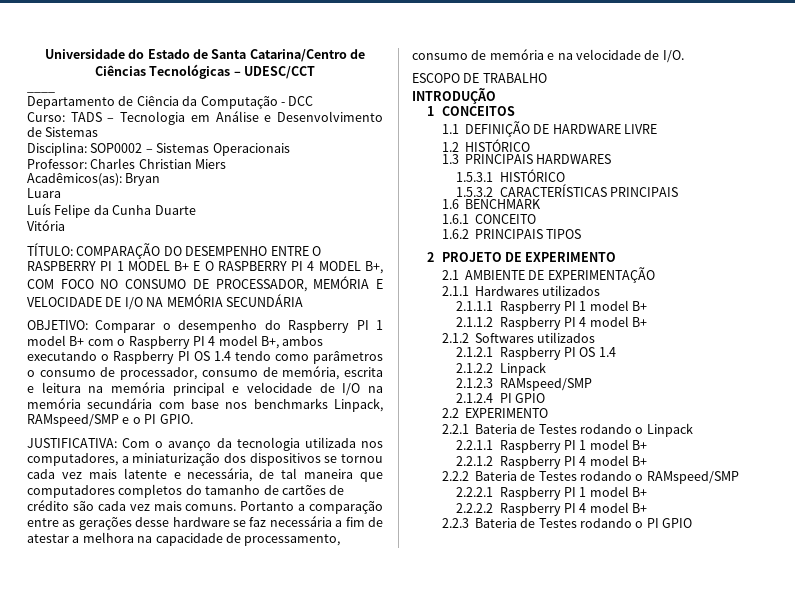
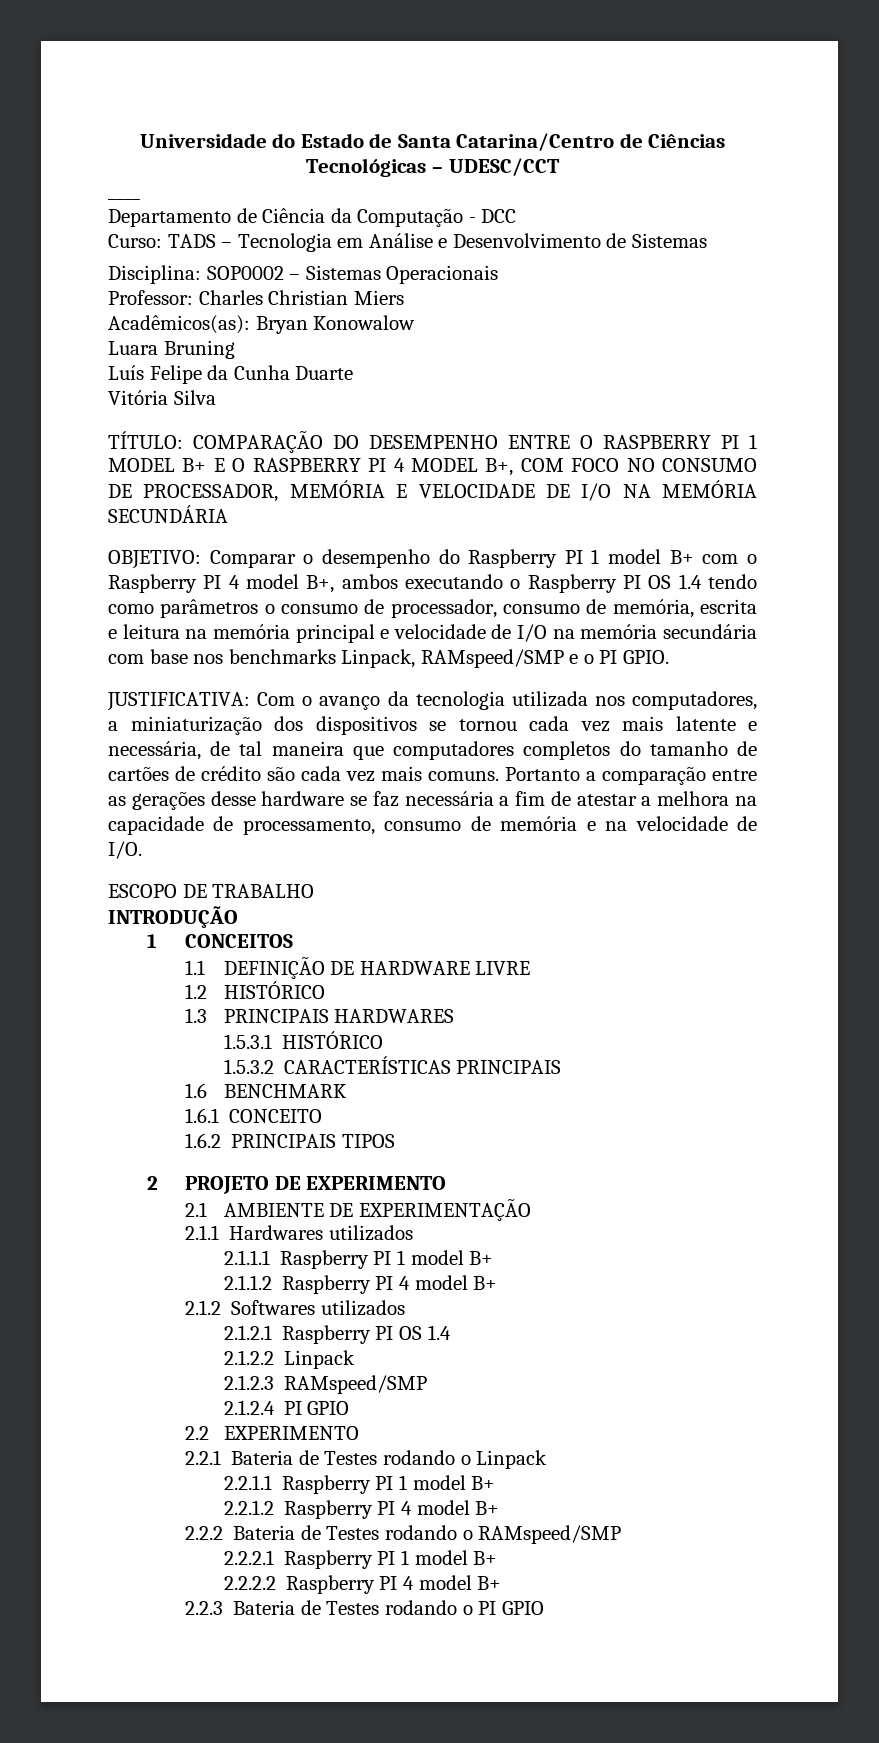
- Acadêmicos(as): Bryan
+ Acadêmicos(as): Bryan Konowalow
- Luara
+ Luara Bruning
- Vitória
+ Vitória Silva

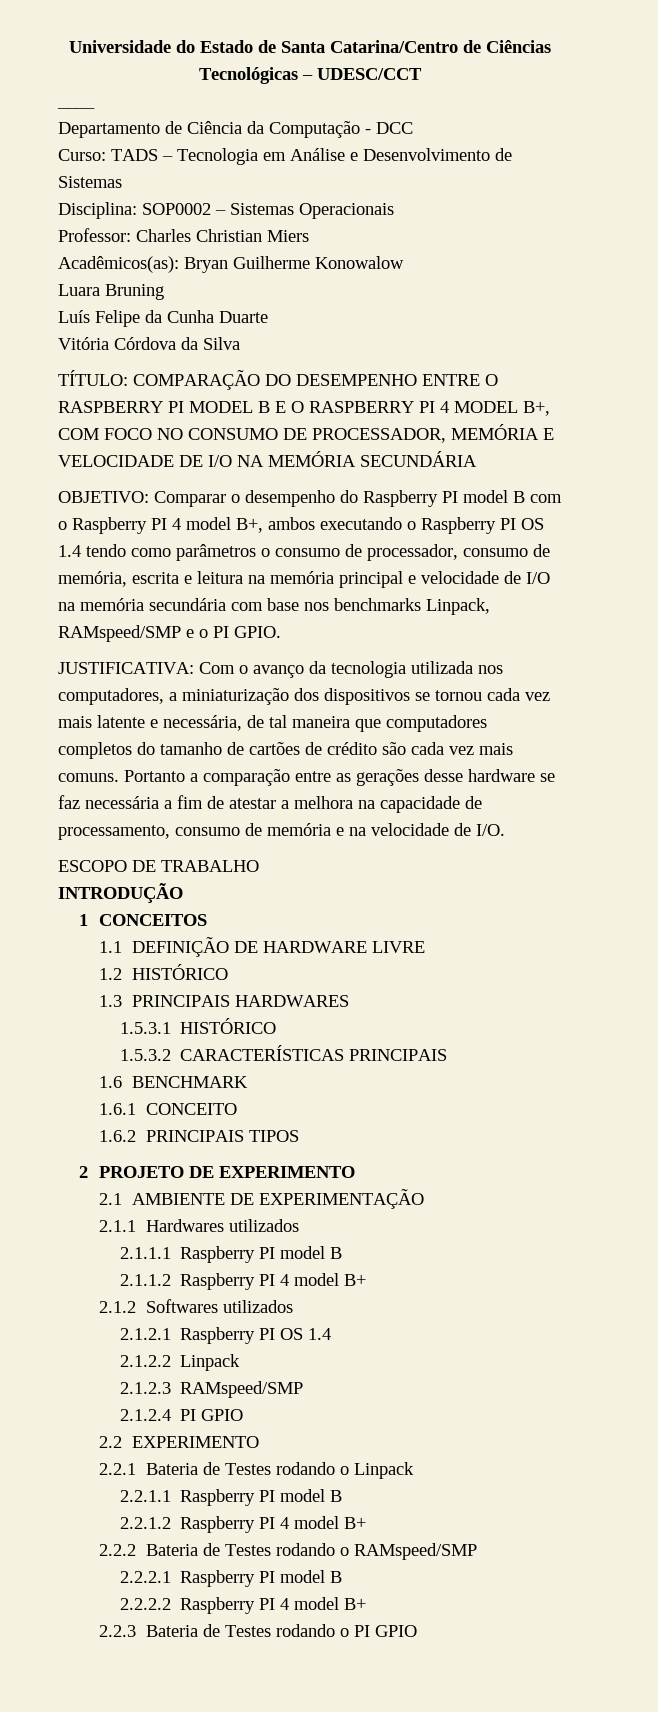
- Acadêmicos(as): Bryan Konowalow
+ Acadêmicos(as): Bryan Guilherme Konowalow
- Vitória Silva
+ Vitória Córdova da Silva
- TÍTULO: COMPARAÇÃO DO DESEMPENHO ENTRE O RASPBERRY PI 1 MODEL B+ E O RASPBERRY PI 4 MODEL B+, COM FOCO NO CONSUMO DE PROCESSADOR, MEMÓRIA E VELOCIDADE DE I/O NA MEMÓRIA SECUNDÁRIA
+ TÍTULO: COMPARAÇÃO DO DESEMPENHO ENTRE O RASPBERRY PI MODEL B E O RASPBERRY PI 4 MODEL B+, COM FOCO NO CONSUMO DE PROCESSADOR, MEMÓRIA E VELOCIDADE DE I/O NA MEMÓRIA SECUNDÁRIA
- OBJETIVO: Comparar o desempenho do Raspberry PI 1 model B+ com o Raspberry PI 4 model B+, ambos executando o Raspberry PI OS 1.4 tendo como parâmetros o consumo de processador, consumo de memória, escrita e leitura na memória principal e velocidade de I/O na memória secundária com base nos benchmarks Linpack, RAMspeed/SMP e o PI GPIO.
+ OBJETIVO: Comparar o desempenho do Raspberry PI model B com o Raspberry PI 4 model B+, ambos executando o Raspberry PI OS 1.4 tendo como parâmetros o consumo de processador, consumo de memória, escrita e leitura na memória principal e velocidade de I/O na memória secundária com base nos benchmarks Linpack, RAMspeed/SMP e o PI GPIO.
- 2.1.1.1 Raspberry PI 1 model B+
+ 2.1.1.1 Raspberry PI model B
- 2.2.1.1 Raspberry PI 1 model B+
+ 2.2.1.1 Raspberry PI model B
- 2.2.2.1 Raspberry PI 1 model B+
+ 2.2.2.1 Raspberry PI model B

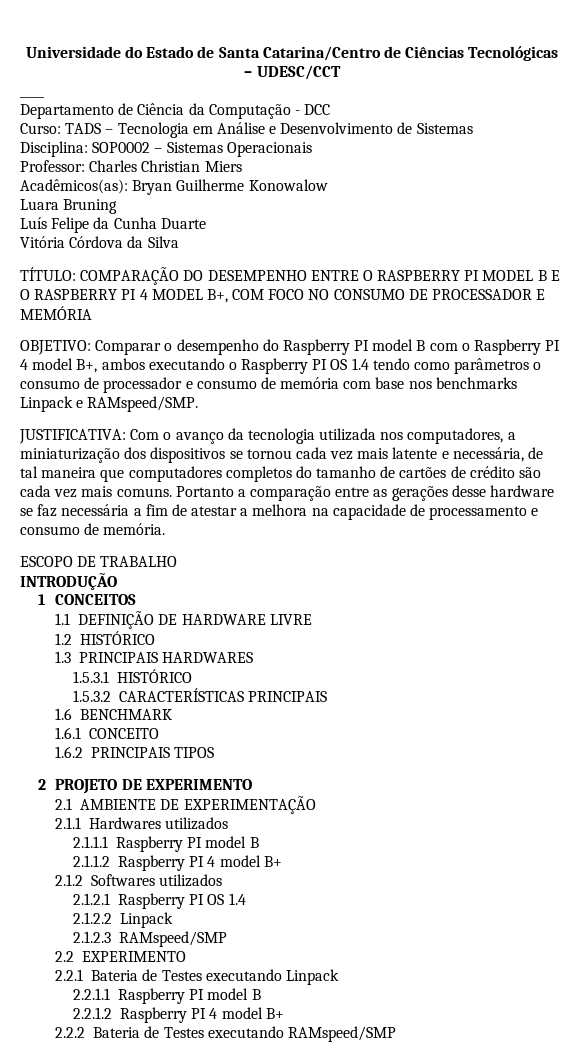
- TÍTULO: COMPARAÇÃO DO DESEMPENHO ENTRE O RASPBERRY PI MODEL B E O RASPBERRY PI 4 MODEL B+, COM FOCO NO CONSUMO DE PROCESSADOR, MEMÓRIA E VELOCIDADE DE I/O NA MEMÓRIA SECUNDÁRIA
+ TÍTULO: COMPARAÇÃO DO DESEMPENHO ENTRE O RASPBERRY PI MODEL B E O RASPBERRY PI 4 MODEL B+, COM FOCO NO CONSUMO DE PROCESSADOR E MEMÓRIA
- OBJETIVO: Comparar o desempenho do Raspberry PI model B com o Raspberry PI 4 model B+, ambos executando o Raspberry PI OS 1.4 tendo como parâmetros o consumo de processador, consumo de memória, escrita e leitura na memória principal e velocidade de I/O na memória secundária com base nos benchmarks Linpack, RAMspeed/SMP e o PI GPIO.
+ OBJETIVO: Comparar o desempenho do Raspberry PI model B com o Raspberry PI 4 model B+, ambos executando o Raspberry PI OS 1.4 tendo como parâmetros o consumo de processador e consumo de memória com base nos benchmarks Linpack e RAMspeed/SMP.
- Portanto a comparação entre as gerações desse hardware se faz necessária a fim de atestar a melhora na capacidade de processamento, consumo de memória e na velocidade de I/O.
+ Portanto a comparação entre as gerações desse hardware se faz necessária a fim de atestar a melhora na capacidade de processamento e consumo de memória.
- 2.1.2.4 PI GPIO
- 2.2.1 Bateria de Testes rodando o Linpack
+ 2.2.1 Bateria de Testes executando Linpack
- 2.2.2 Bateria de Testes rodando o RAMspeed/SMP
- 2.2.2.1 Raspberry PI model B
- 2.2.2.2 Raspberry PI 4 model B+
- 2.2.3 Bateria de Testes rodando o PI GPIO
+ 2.2.2 Bateria de Testes executando RAMspeed/SMP

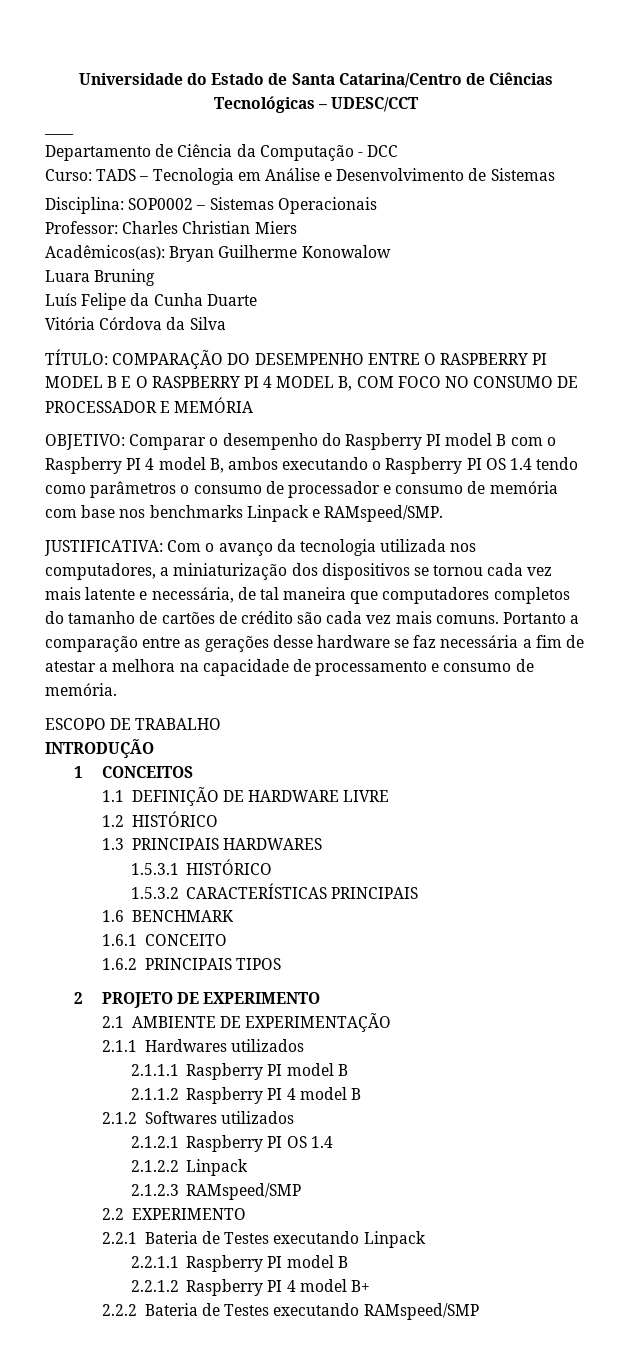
- TÍTULO: COMPARAÇÃO DO DESEMPENHO ENTRE O RASPBERRY PI MODEL B E O RASPBERRY PI 4 MODEL B+, COM FOCO NO CONSUMO DE PROCESSADOR E MEMÓRIA
+ TÍTULO: COMPARAÇÃO DO DESEMPENHO ENTRE O RASPBERRY PI MODEL B E O RASPBERRY PI 4 MODEL B, COM FOCO NO CONSUMO DE PROCESSADOR E MEMÓRIA
- OBJETIVO: Comparar o desempenho do Raspberry PI model B com o Raspberry PI 4 model B+, ambos executando o Raspberry PI OS 1.4 tendo como parâmetros o consumo de processador e consumo de memória com base nos benchmarks Linpack e RAMspeed/SMP.
+ OBJETIVO: Comparar o desempenho do Raspberry PI model B com o Raspberry PI 4 model B, ambos executando o Raspberry PI OS 1.4 tendo como parâmetros o consumo de processador e consumo de memória com base nos benchmarks Linpack e RAMspeed/SMP.
- 2.1.1.2 Raspberry PI 4 model B+
+ 2.1.1.2 Raspberry PI 4 model B

